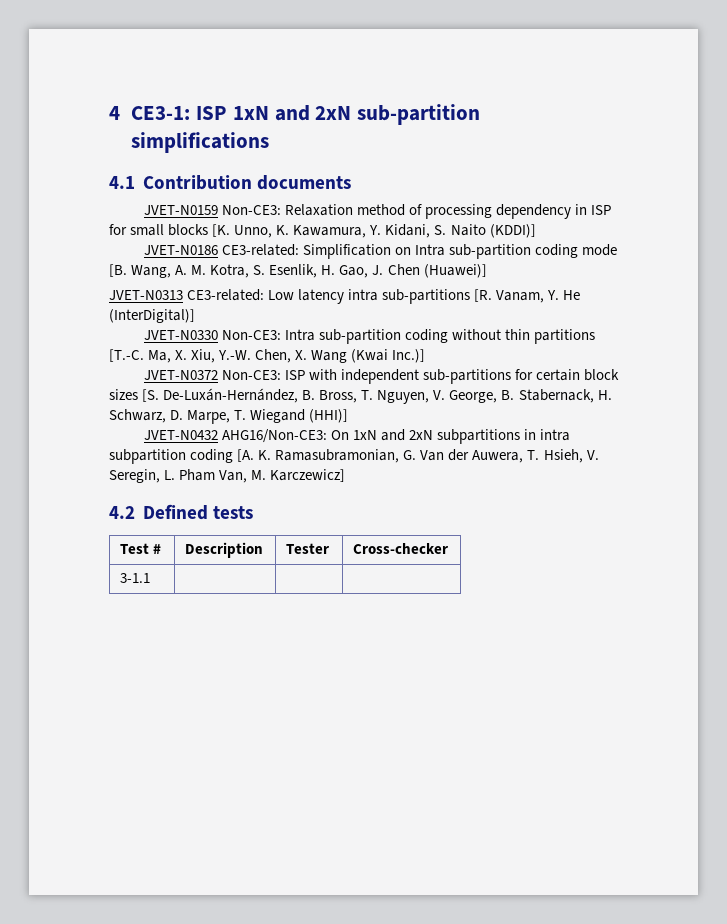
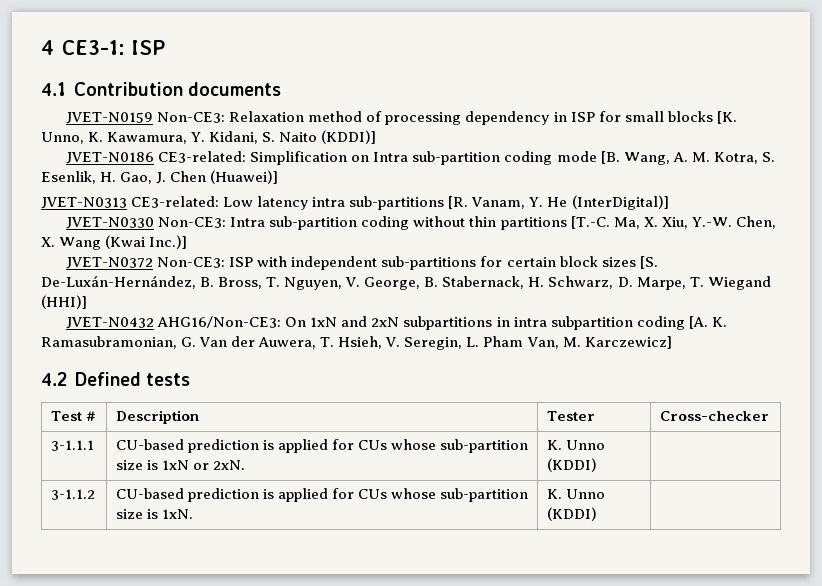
- 4 CE3-1: ISP 1xN and 2xN sub-partition simplifications
+ 4 CE3-1: ISP
- 3-1.1 | | |
+ 3-1.1.1 | CU-based prediction is applied for CUs whose sub-partition size is 1xN or 2xN. | K. Unno (KDDI) |
+ 3-1.1.2 | CU-based prediction is applied for CUs whose sub-partition size is 1xN. | K. Unno (KDDI) |

